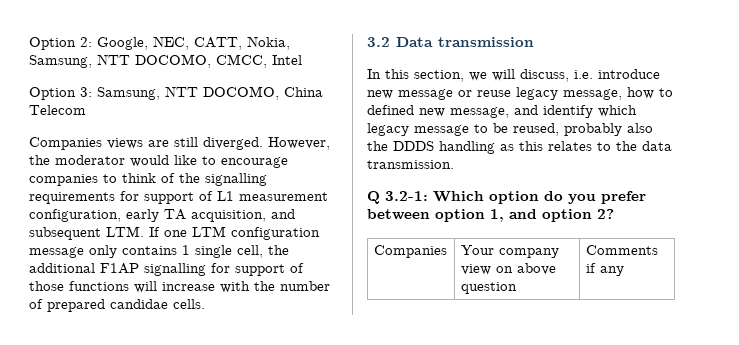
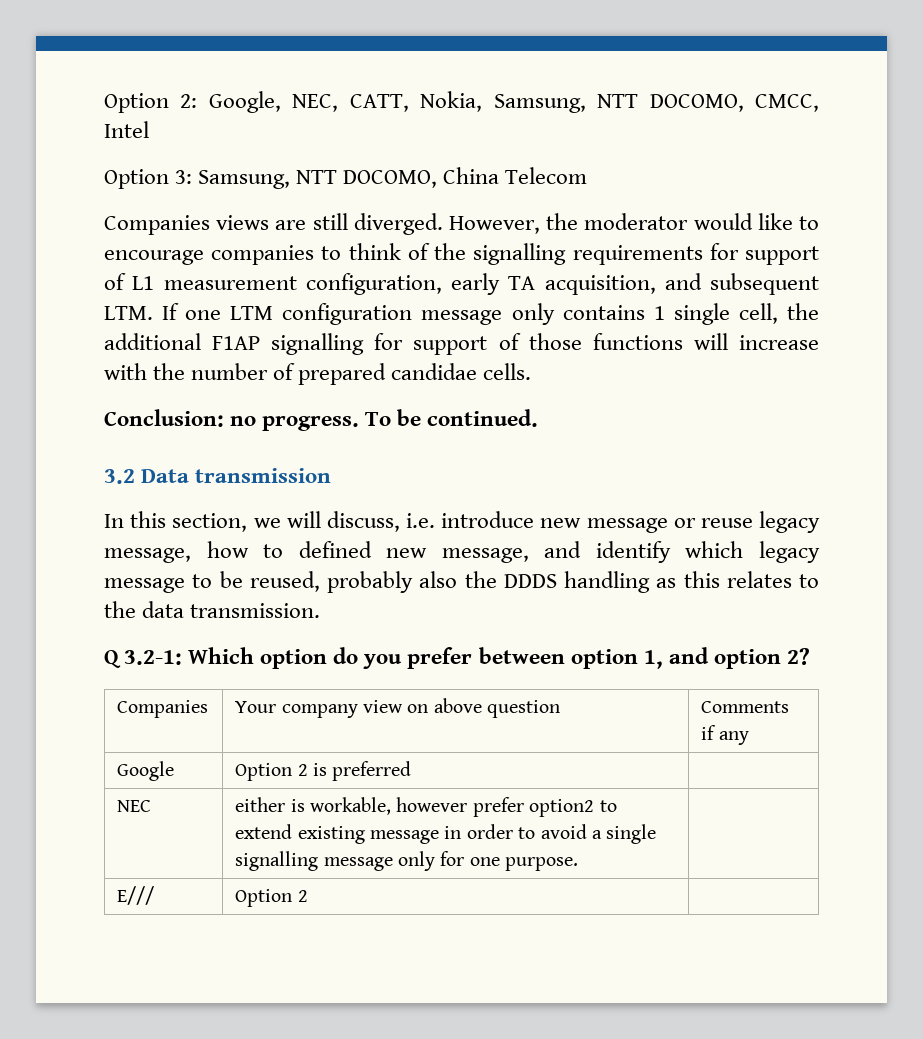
+ Conclusion: no progress. To be continued.
+ Google | Option 2 is preferred |
+ NEC | either is workable, however prefer option2 to extend existing message in order to avoid a single signalling message only for one purpose. |
+ E/// | Option 2 |

